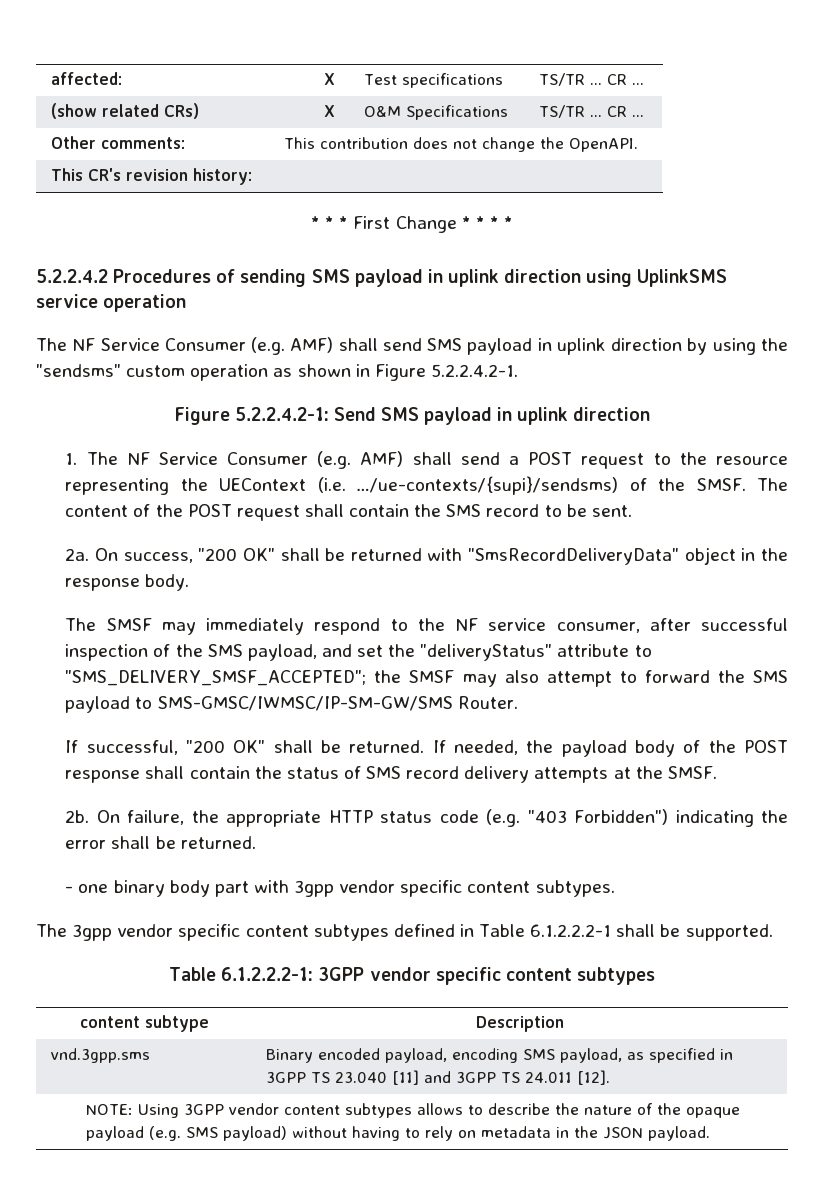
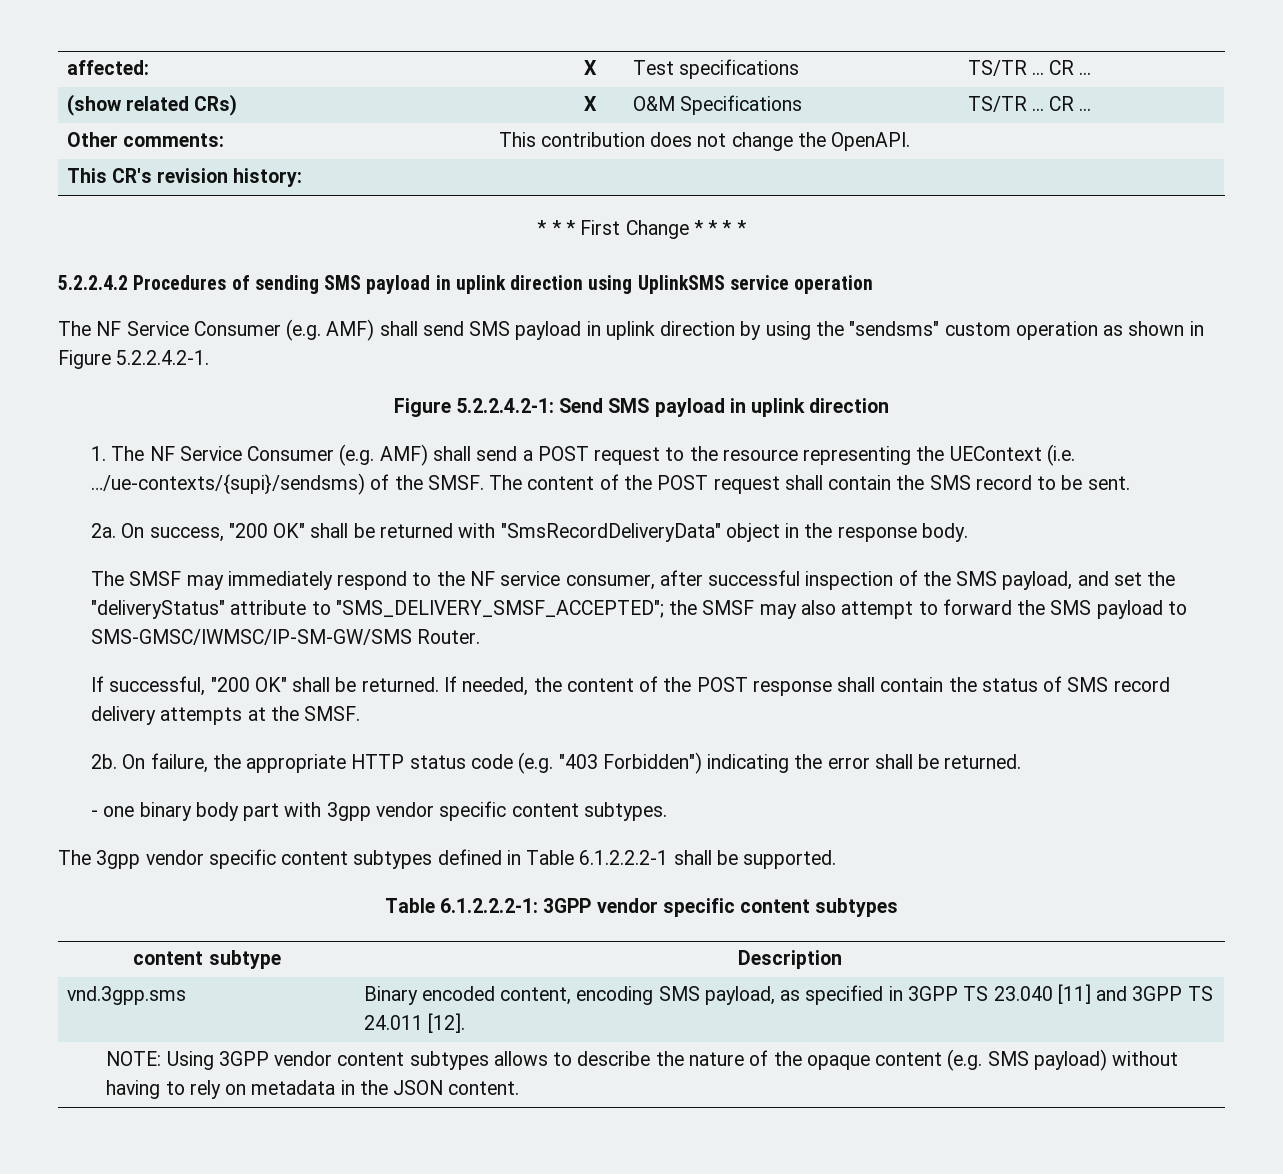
- If needed, the payload body of the POST response shall contain the status of SMS record delivery attempts at the SMSF.
+ If needed, the content of the POST response shall contain the status of SMS record delivery attempts at the SMSF.
- vnd.3gpp.sms | Binary encoded payload, encoding SMS payload, as specified in 3GPP TS 23.040 [11] and 3GPP TS 24.011 [12].
+ vnd.3gpp.sms | Binary encoded content, encoding SMS payload, as specified in 3GPP TS 23.040 [11] and 3GPP TS 24.011 [12].
- NOTE: Using 3GPP vendor content subtypes allows to describe the nature of the opaque payload (e.g. SMS payload) without having to rely on metadata in the JSON payload.
+ NOTE: Using 3GPP vendor content subtypes allows to describe the nature of the opaque content (e.g. SMS payload) without having to rely on metadata in the JSON content.

